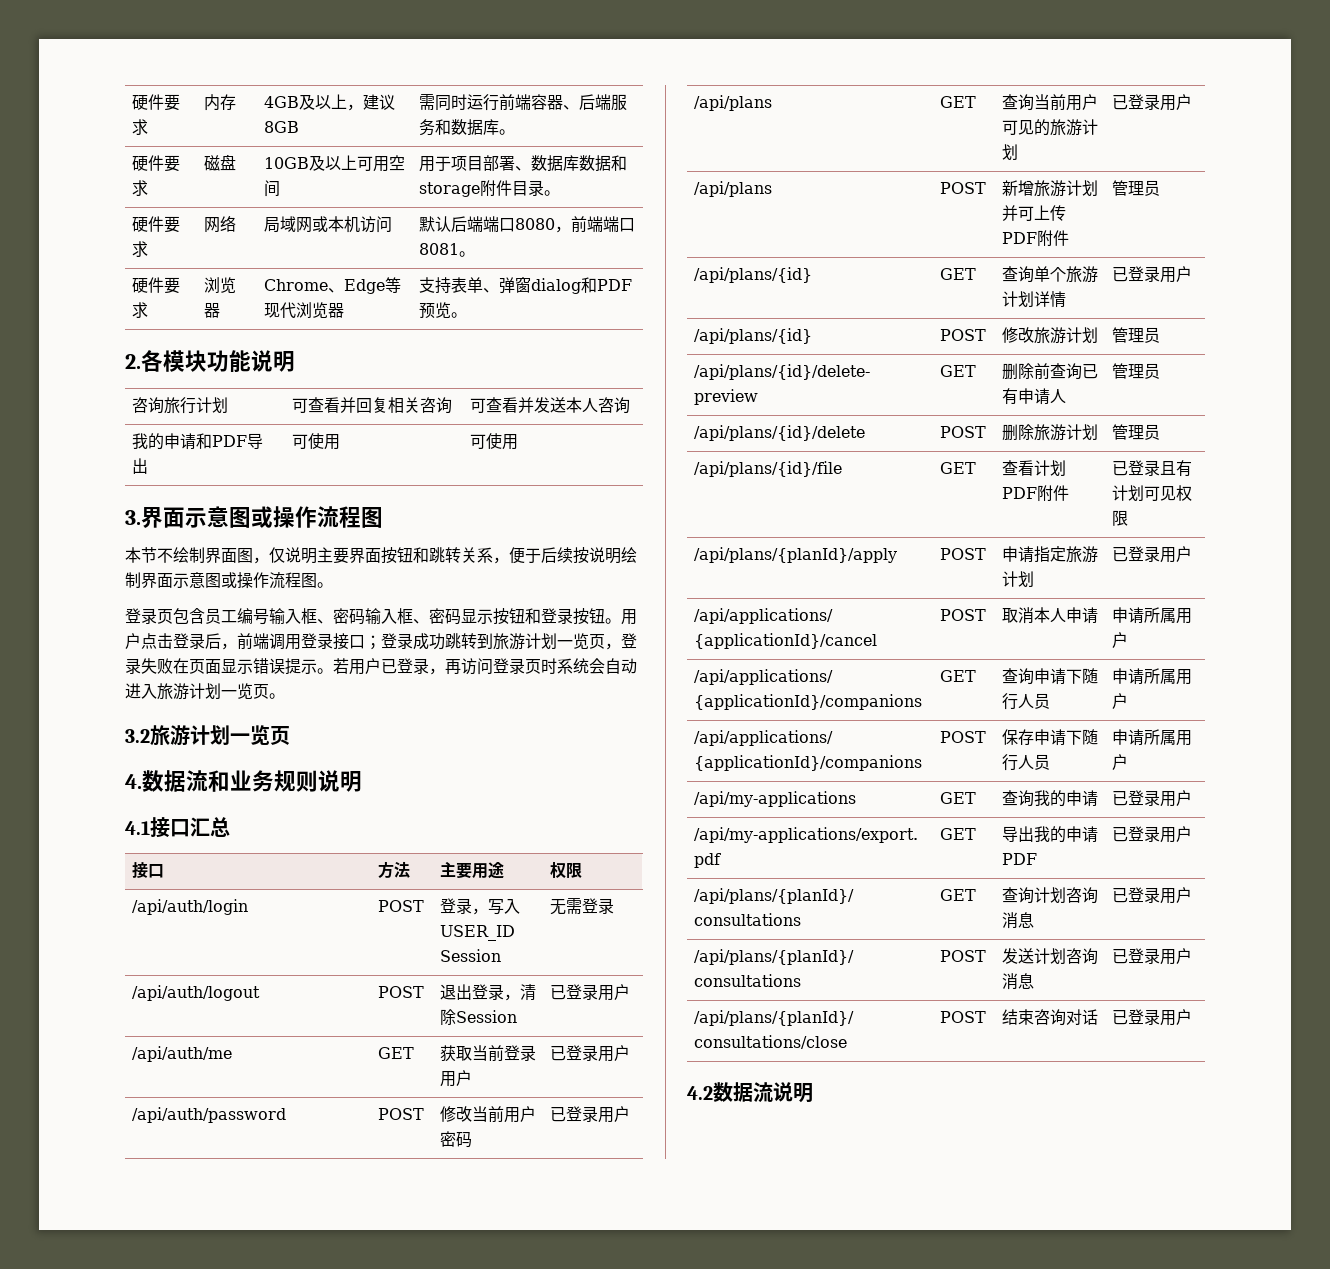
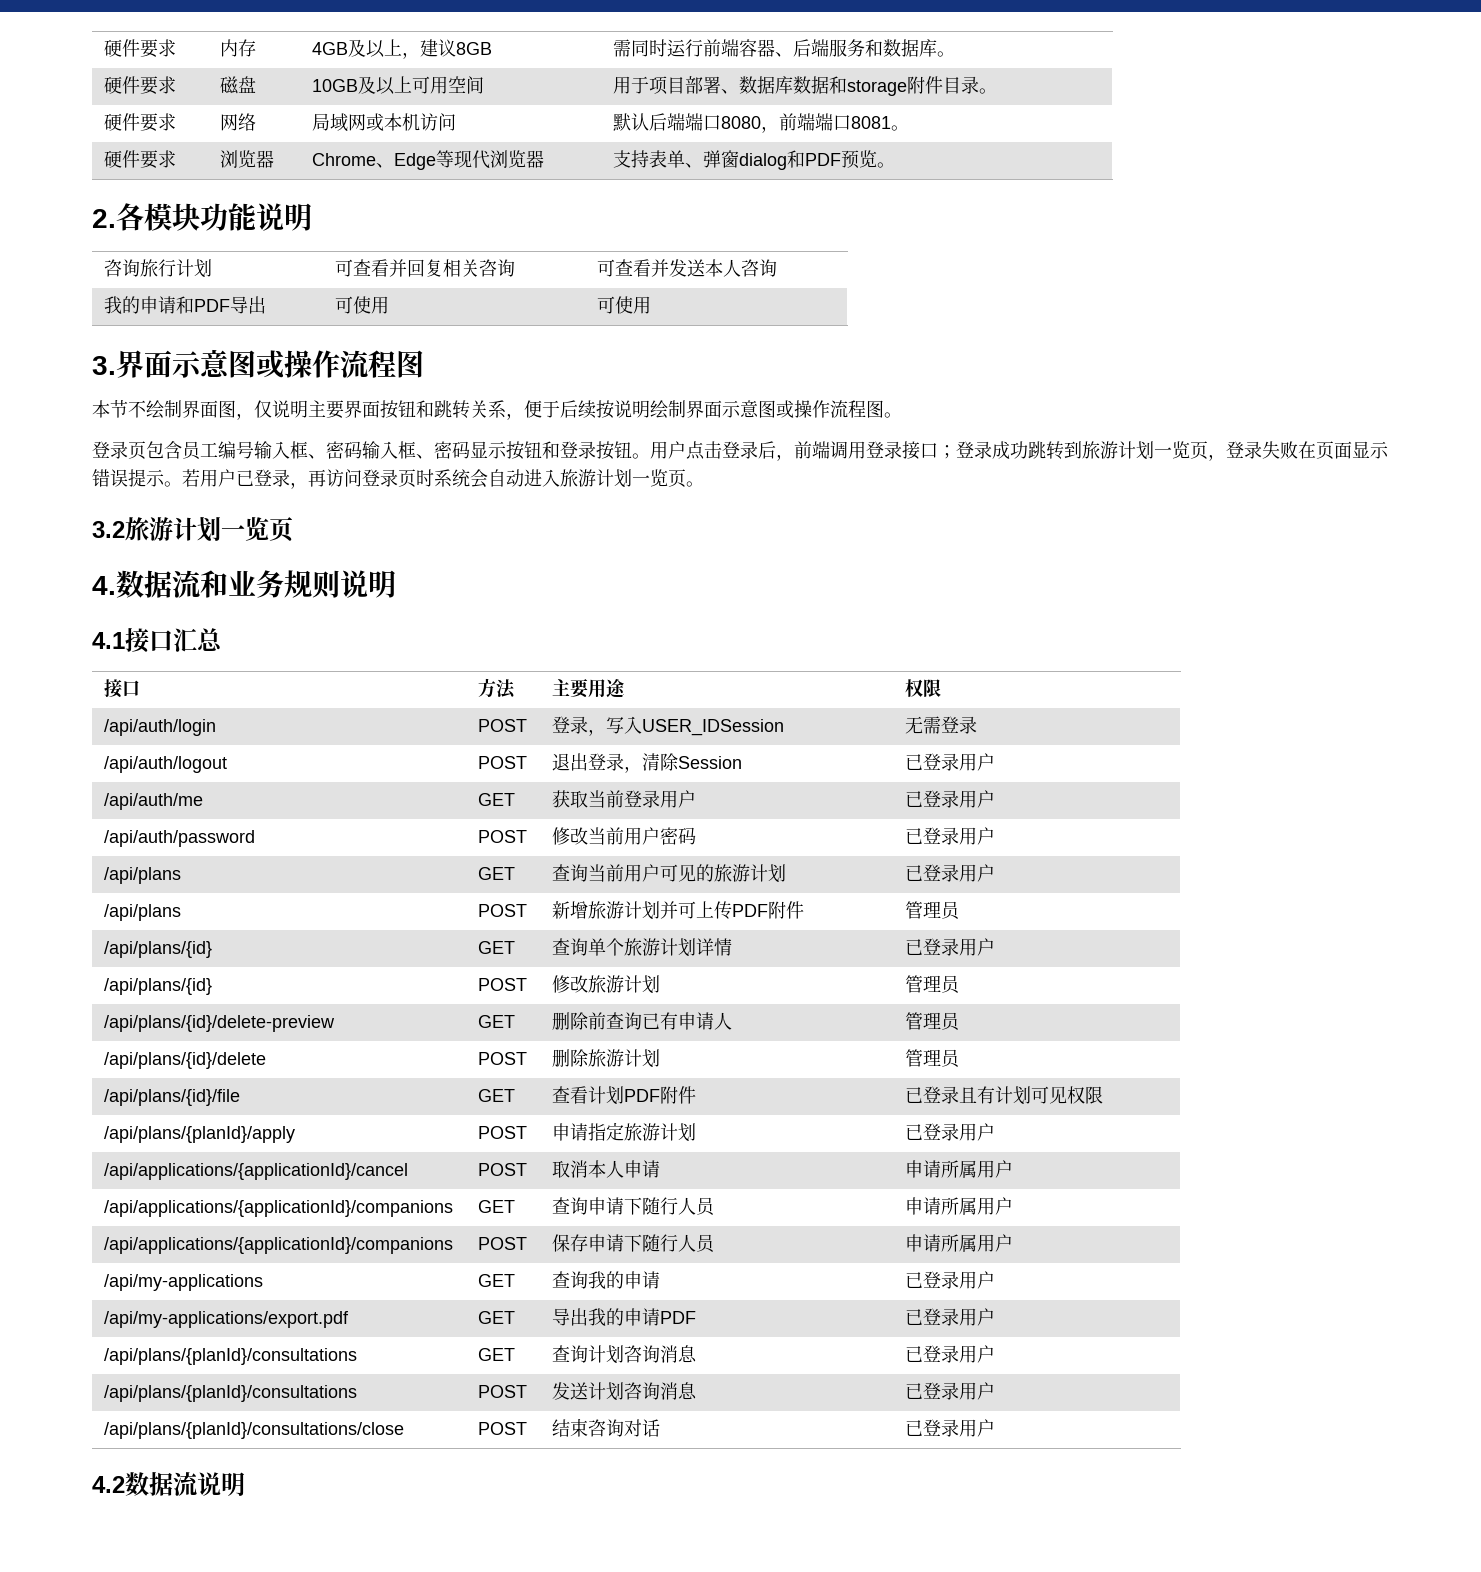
- /api/auth/login | POST | 登录，写入USER_ID Session | 无需登录
+ /api/auth/login | POST | 登录，写入USER_IDSession | 无需登录

